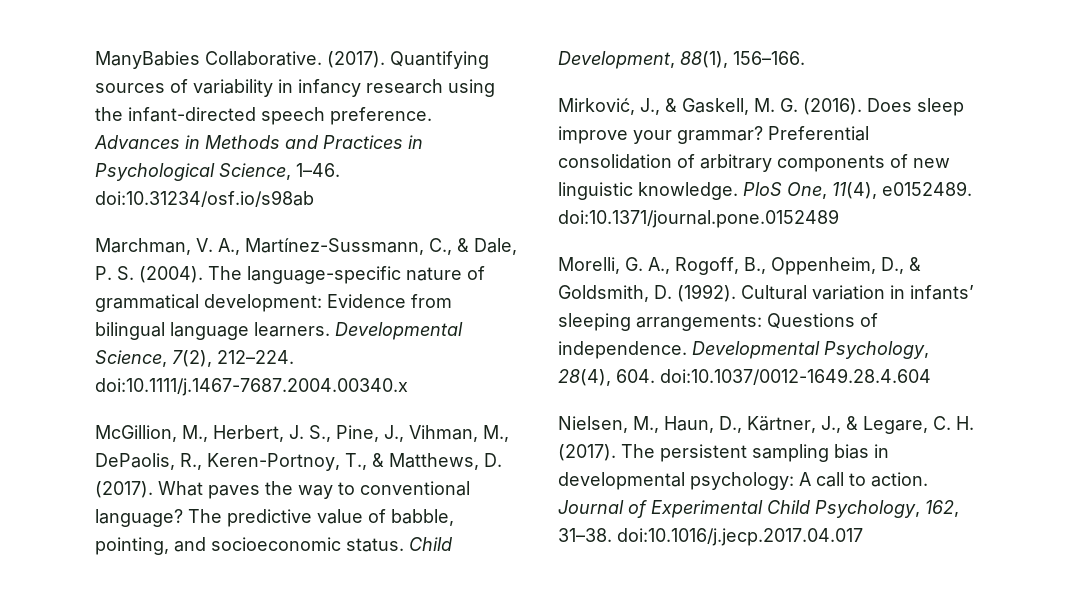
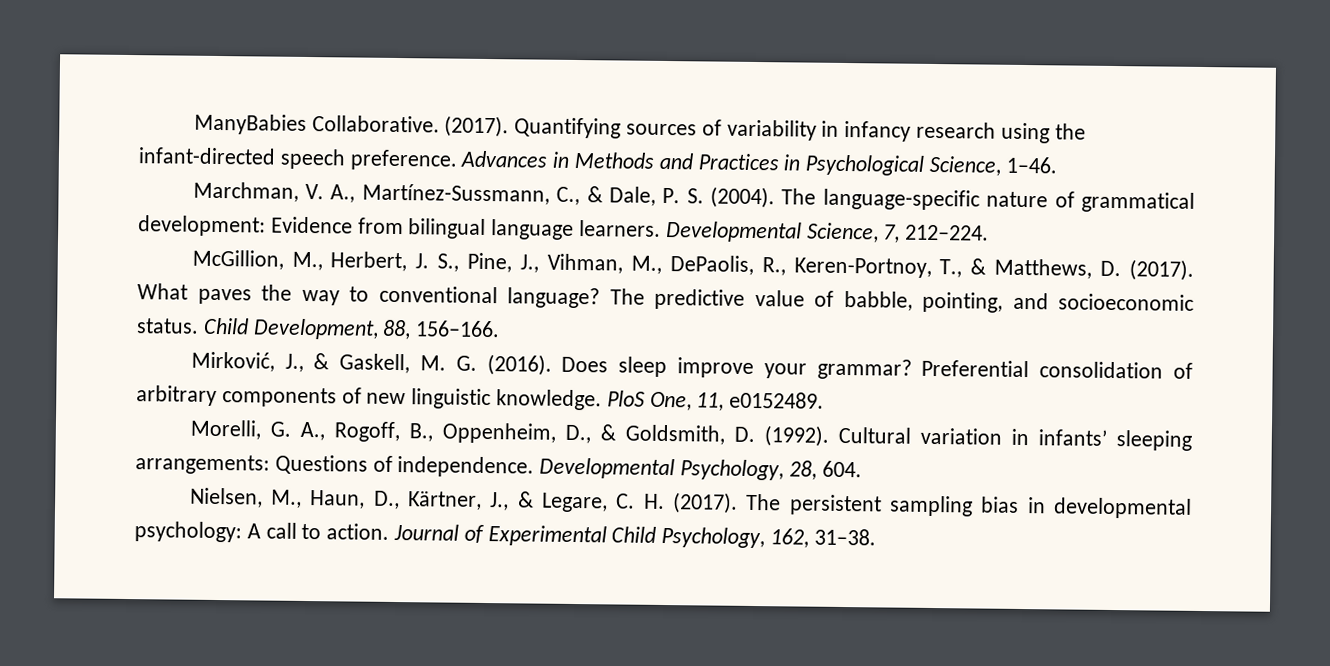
- Advances in Methods and Practices in Psychological Science, 1–46. doi:10.31234/osf.io/s98ab
+ Advances in Methods and Practices in Psychological Science, 1–46.
- Developmental Science, 7(2), 212–224. doi:10.1111/j.1467-7687.2004.00340.x
+ Developmental Science, 7, 212–224.
- Child Development, 88(1), 156–166.
+ Child Development, 88, 156–166.
- PloS One, 11(4), e0152489. doi:10.1371/journal.pone.0152489
+ PloS One, 11, e0152489.
- Developmental Psychology, 28(4), 604. doi:10.1037/0012-1649.28.4.604
+ Developmental Psychology, 28, 604.
- Journal of Experimental Child Psychology, 162, 31–38. doi:10.1016/j.jecp.2017.04.017
+ Journal of Experimental Child Psychology, 162, 31–38.

